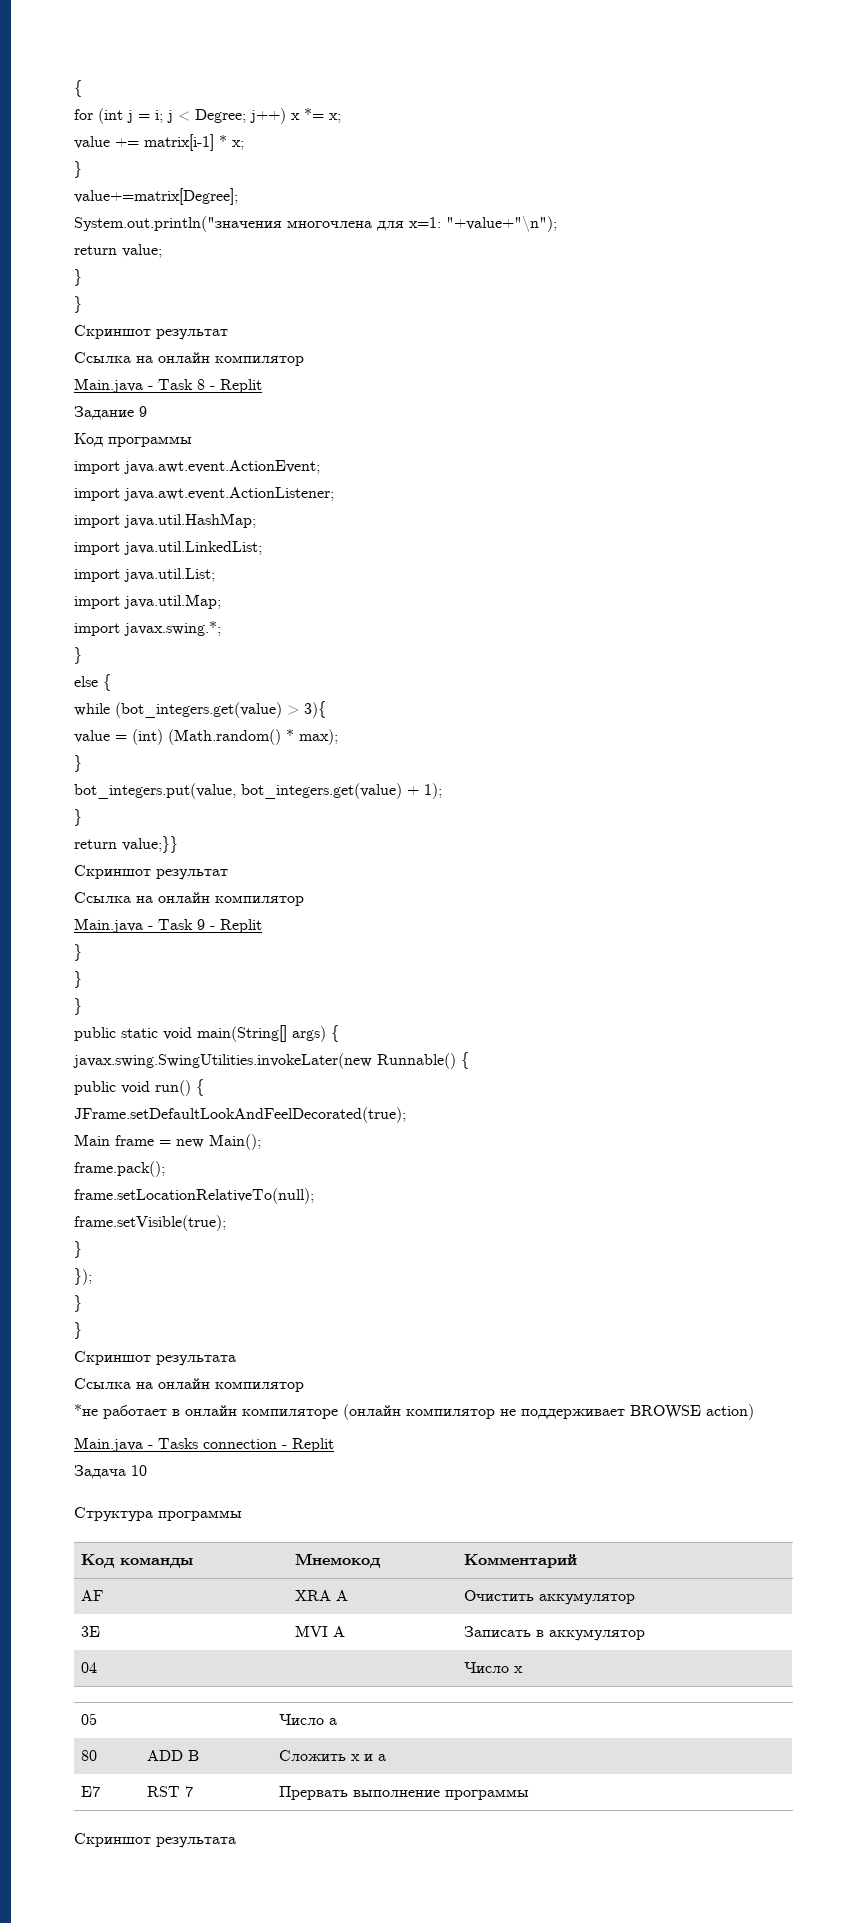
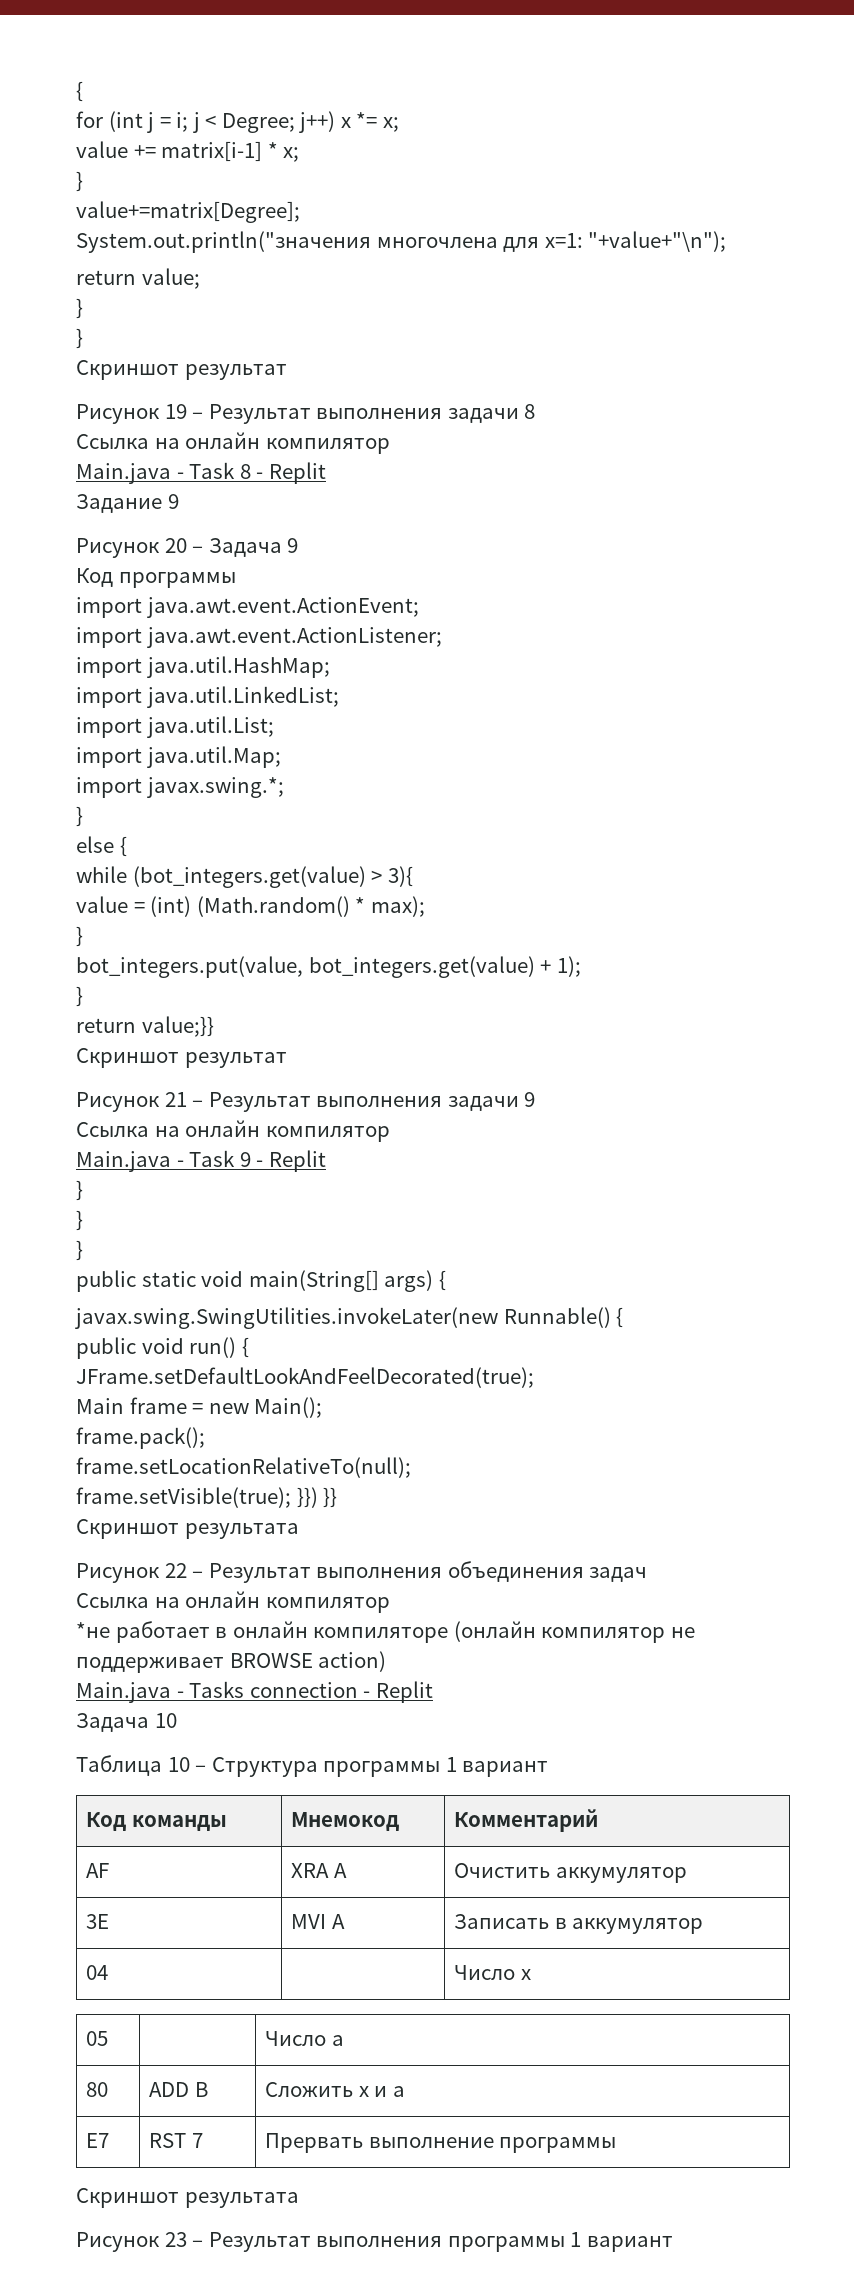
+ Рисунок 19 – Результат выполнения задачи 8
+ Рисунок 20 – Задача 9
+ Рисунок 21 – Результат выполнения задачи 9
- frame.setVisible(true);
- }
- });
- }
- }
+ frame.setVisible(true); }}) }}
  Скриншот результата
+ Рисунок 22 – Результат выполнения объединения задач
- Структура программы
+ Таблица 10 – Структура программы 1 вариант
+ Рисунок 23 – Результат выполнения программы 1 вариант

